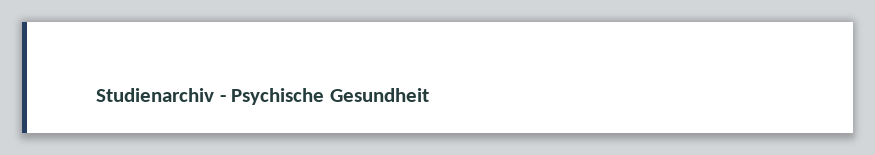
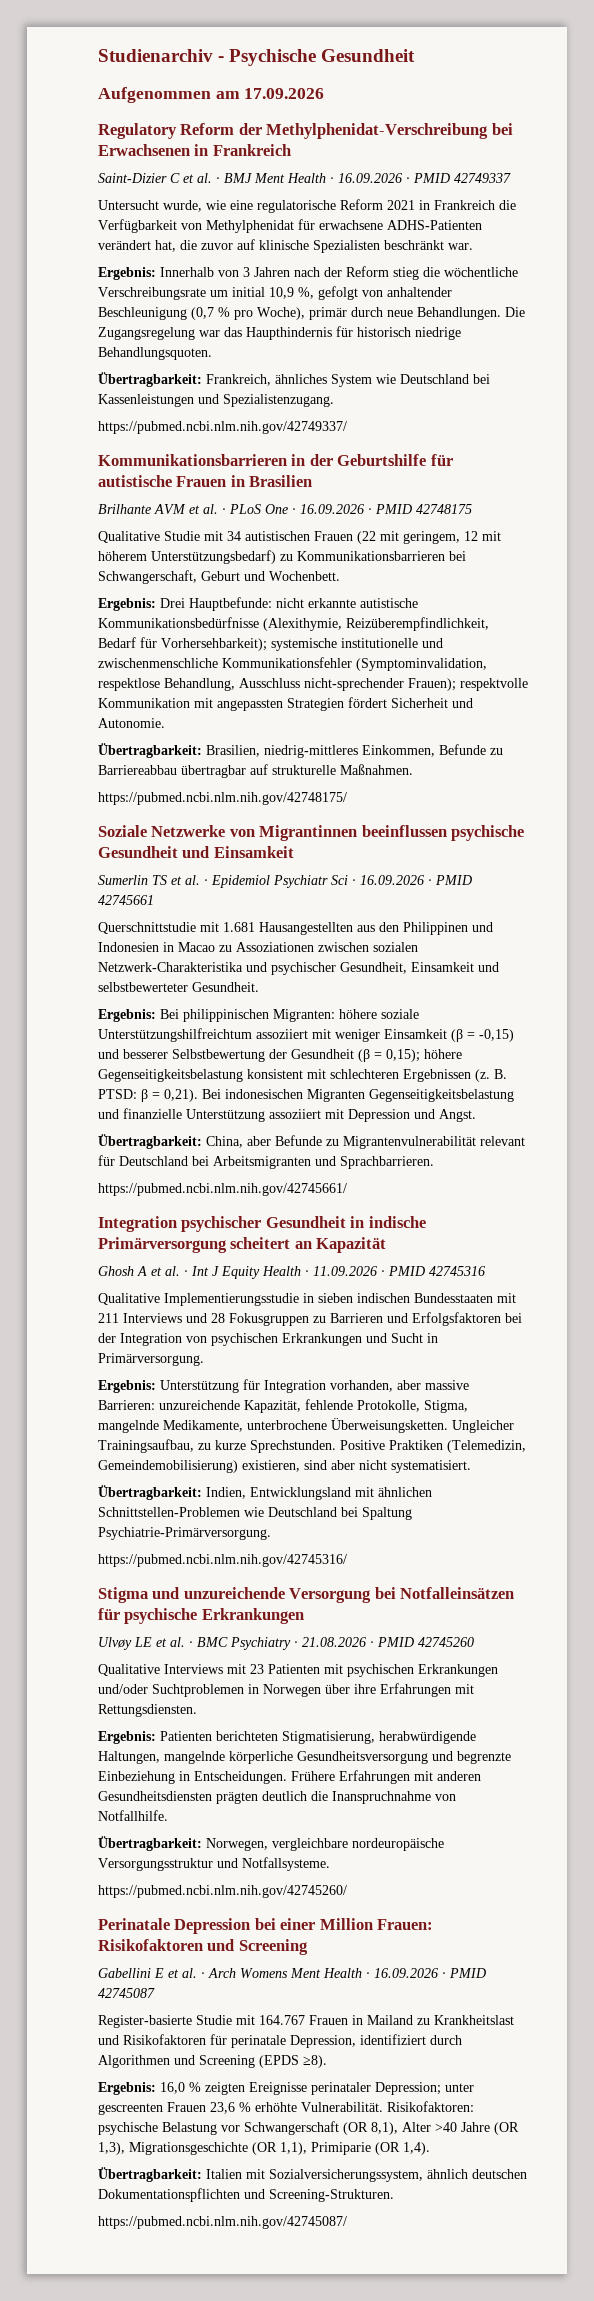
+ Aufgenommen am 17.09.2026
+ Regulatory Reform der Methylphenidat-Verschreibung bei Erwachsenen in Frankreich
+ Saint-Dizier C et al. · BMJ Ment Health · 16.09.2026 · PMID 42749337
+ Untersucht wurde, wie eine regulatorische Reform 2021 in Frankreich die Verfügbarkeit von Methylphenidat für erwachsene ADHS-Patienten verändert hat, die zuvor auf klinische Spezialisten beschränkt war.
+ Ergebnis: Innerhalb von 3 Jahren nach der Reform stieg die wöchentliche Verschreibungsrate um initial 10,9 %, gefolgt von anhaltender Beschleunigung (0,7 % pro Woche), primär durch neue Behandlungen. Die Zugangsregelung war das Haupthindernis für historisch niedrige Behandlungsquoten.
+ Übertragbarkeit: Frankreich, ähnliches System wie Deutschland bei Kassenleistungen und Spezialistenzugang.
+ https://pubmed.ncbi.nlm.nih.gov/42749337/
+ Kommunikationsbarrieren in der Geburtshilfe für autistische Frauen in Brasilien
+ Brilhante AVM et al. · PLoS One · 16.09.2026 · PMID 42748175
+ Qualitative Studie mit 34 autistischen Frauen (22 mit geringem, 12 mit höherem Unterstützungsbedarf) zu Kommunikationsbarrieren bei Schwangerschaft, Geburt und Wochenbett.
+ Ergebnis: Drei Hauptbefunde: nicht erkannte autistische Kommunikationsbedürfnisse (Alexithymie, Reizüberempfindlichkeit, Bedarf für Vorhersehbarkeit); systemische institutionelle und zwischenmenschliche Kommunikationsfehler (Symptominvalidation, respektlose Behandlung, Ausschluss nicht-sprechender Frauen); respektvolle Kommunikation mit angepassten Strategien fördert Sicherheit und Autonomie.
+ Übertragbarkeit: Brasilien, niedrig-mittleres Einkommen, Befunde zu Barriereabbau übertragbar auf strukturelle Maßnahmen.
+ https://pubmed.ncbi.nlm.nih.gov/42748175/
+ Soziale Netzwerke von Migrantinnen beeinflussen psychische Gesundheit und Einsamkeit
+ Sumerlin TS et al. · Epidemiol Psychiatr Sci · 16.09.2026 · PMID 42745661
+ Querschnittstudie mit 1.681 Hausangestellten aus den Philippinen und Indonesien in Macao zu Assoziationen zwischen sozialen Netzwerk-Charakteristika und psychischer Gesundheit, Einsamkeit und selbstbewerteter Gesundheit.
+ Ergebnis: Bei philippinischen Migranten: höhere soziale Unterstützungshilfreichtum assoziiert mit weniger Einsamkeit (β = -0,15) und besserer Selbstbewertung der Gesundheit (β = 0,15); höhere Gegenseitigkeitsbelastung konsistent mit schlechteren Ergebnissen (z. B. PTSD: β = 0,21). Bei indonesischen Migranten Gegenseitigkeitsbelastung und finanzielle Unterstützung assoziiert mit Depression und Angst.
+ Übertragbarkeit: China, aber Befunde zu Migrantenvulnerabilität relevant für Deutschland bei Arbeitsmigranten und Sprachbarrieren.
+ https://pubmed.ncbi.nlm.nih.gov/42745661/
+ Integration psychischer Gesundheit in indische Primärversorgung scheitert an Kapazität
+ Ghosh A et al. · Int J Equity Health · 11.09.2026 · PMID 42745316
+ Qualitative Implementierungsstudie in sieben indischen Bundesstaaten mit 211 Interviews und 28 Fokusgruppen zu Barrieren und Erfolgsfaktoren bei der Integration von psychischen Erkrankungen und Sucht in Primärversorgung.
+ Ergebnis: Unterstützung für Integration vorhanden, aber massive Barrieren: unzureichende Kapazität, fehlende Protokolle, Stigma, mangelnde Medikamente, unterbrochene Überweisungsketten. Ungleicher Trainingsaufbau, zu kurze Sprechstunden. Positive Praktiken (Telemedizin, Gemeindemobilisierung) existieren, sind aber nicht systematisiert.
+ Übertragbarkeit: Indien, Entwicklungsland mit ähnlichen Schnittstellen-Problemen wie Deutschland bei Spaltung Psychiatrie-Primärversorgung.
+ https://pubmed.ncbi.nlm.nih.gov/42745316/
+ Stigma und unzureichende Versorgung bei Notfalleinsätzen für psychische Erkrankungen
+ Ulvøy LE et al. · BMC Psychiatry · 21.08.2026 · PMID 42745260
+ Qualitative Interviews mit 23 Patienten mit psychischen Erkrankungen und/oder Suchtproblemen in Norwegen über ihre Erfahrungen mit Rettungsdiensten.
+ Ergebnis: Patienten berichteten Stigmatisierung, herabwürdigende Haltungen, mangelnde körperliche Gesundheitsversorgung und begrenzte Einbeziehung in Entscheidungen. Frühere Erfahrungen mit anderen Gesundheitsdiensten prägten deutlich die Inanspruchnahme von Notfallhilfe.
+ Übertragbarkeit: Norwegen, vergleichbare nordeuropäische Versorgungsstruktur und Notfallsysteme.
+ https://pubmed.ncbi.nlm.nih.gov/42745260/
+ Perinatale Depression bei einer Million Frauen: Risikofaktoren und Screening
+ Gabellini E et al. · Arch Womens Ment Health · 16.09.2026 · PMID 42745087
+ Register-basierte Studie mit 164.767 Frauen in Mailand zu Krankheitslast und Risikofaktoren für perinatale Depression, identifiziert durch Algorithmen und Screening (EPDS ≥8).
+ Ergebnis: 16,0 % zeigten Ereignisse perinataler Depression; unter gescreenten Frauen 23,6 % erhöhte Vulnerabilität. Risikofaktoren: psychische Belastung vor Schwangerschaft (OR 8,1), Alter >40 Jahre (OR 1,3), Migrationsgeschichte (OR 1,1), Primiparie (OR 1,4).
+ Übertragbarkeit: Italien mit Sozialversicherungssystem, ähnlich deutschen Dokumentationspflichten und Screening-Strukturen.
+ https://pubmed.ncbi.nlm.nih.gov/42745087/

